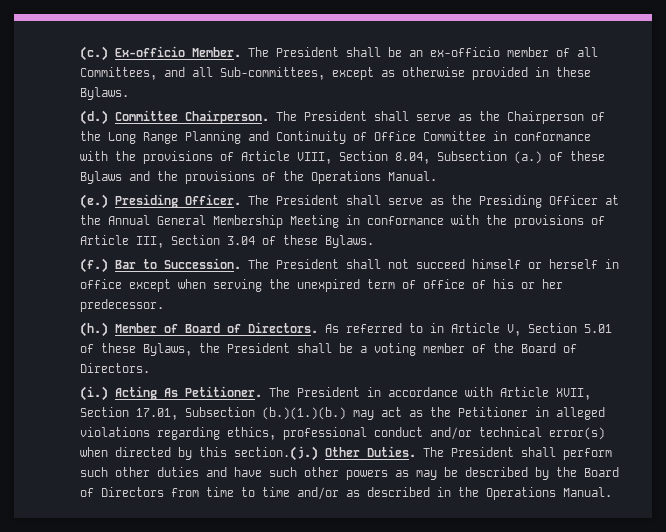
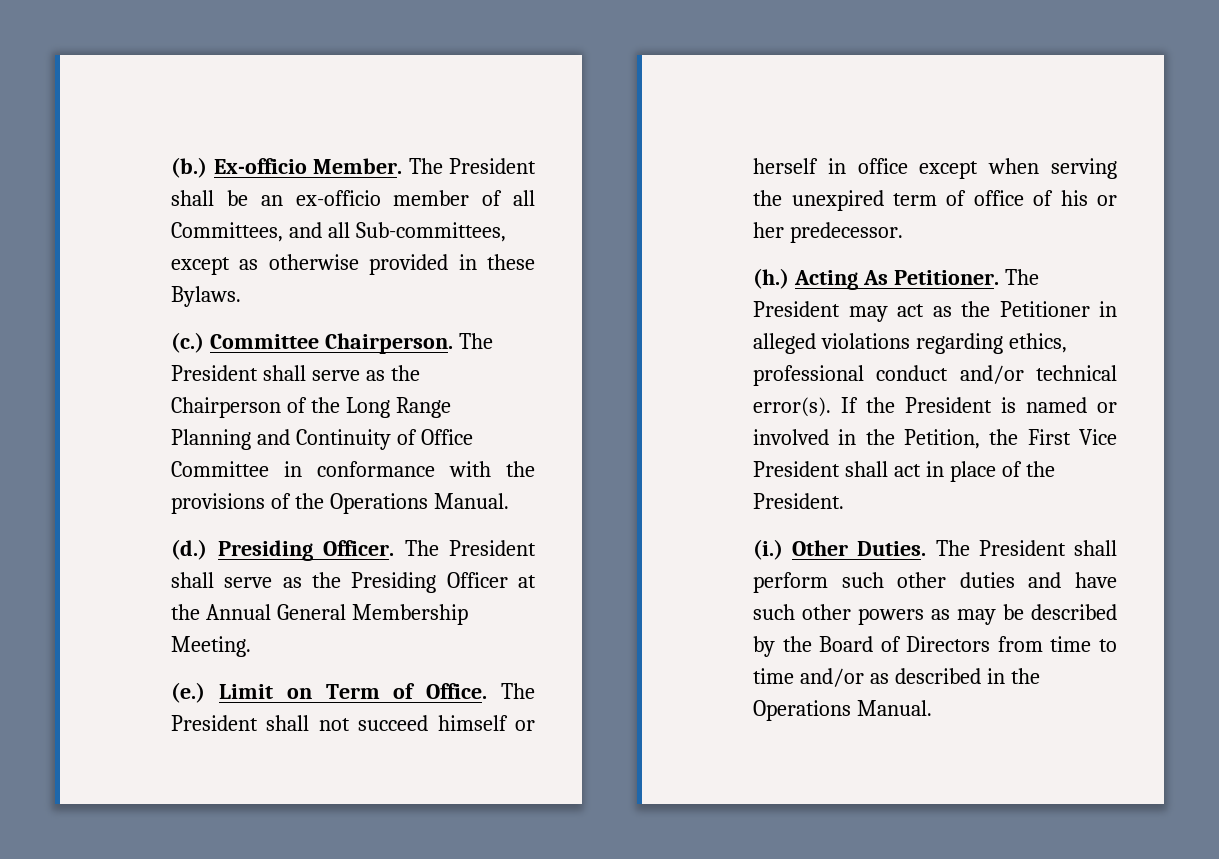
- (c.)
+ (b.)
- (d.)
+ (c.)
- The President shall serve as the Chairperson of the Long Range Planning and Continuity of Office Committee in conformance with the provisions of Article VIII, Section 8.04, Subsection (a.) of these Bylaws and the provisions of the Operations Manual.
+ The President shall serve as the Chairperson of the Long Range Planning and Continuity of Office Committee in conformance with the provisions of the Operations Manual.
- (e.)
+ (d.)
- The President shall serve as the Presiding Officer at the Annual General Membership Meeting in conformance with the provisions of Article III, Section 3.04 of these Bylaws.
- (f.) Bar to Succession.
+ The President shall serve as the Presiding Officer at the Annual General Membership Meeting.
+ (e.) Limit on Term of Office.
- Member of Board of Directors. As referred to in Article V, Section 5.01 of these Bylaws, the President shall be a voting member of the Board of Directors.
- (i.)
- The President in accordance with Article XVII, Section 17.01, Subsection (b.)(1.)(b.) may act as the Petitioner in alleged violations regarding ethics, professional conduct and/or technical error(s) when directed by this section.(j.) Other Duties.
+ The President may act as the Petitioner in alleged violations regarding ethics, professional conduct and/or technical error(s). If the President is named or involved in the Petition, the First Vice President shall act in place of the President.
+ (i.) Other Duties.

